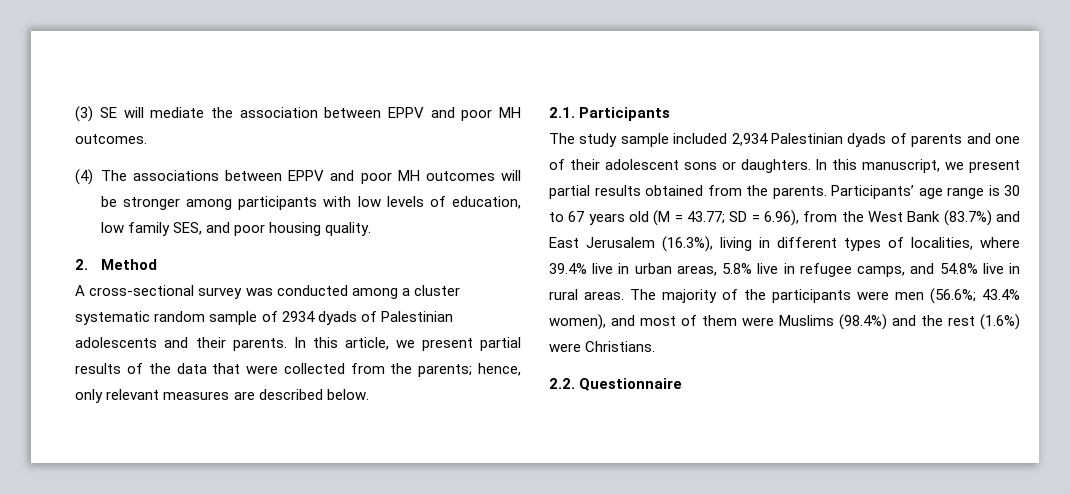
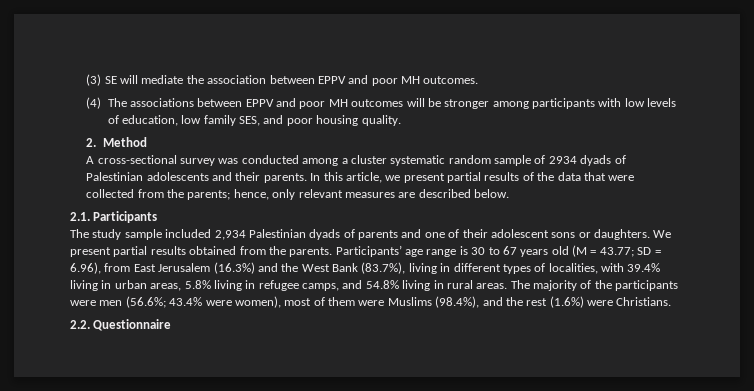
- In this manuscript, we present partial results obtained from the parents.
+ We present partial results obtained from the parents.
- Participants’ age range is 30 to 67 years old (M = 43.77; SD = 6.96), from the West Bank (83.7%) and East Jerusalem (16.3%), living in different types of localities, where 39.4% live in urban areas, 5.8% live in refugee camps, and 54.8% live in rural areas.
+ Participants’ age range is 30 to 67 years old (M = 43.77; SD = 6.96), from East Jerusalem (16.3%) and the West Bank (83.7%), living in different types of localities, with 39.4% living in urban areas, 5.8% living in refugee camps, and 54.8% living in rural areas.
- The majority of the participants were men (56.6%; 43.4% women), and most of them were Muslims (98.4%) and the rest (1.6%) were Christians.
+ The majority of the participants were men (56.6%; 43.4% were women), most of them were Muslims (98.4%), and the rest (1.6%) were Christians.

